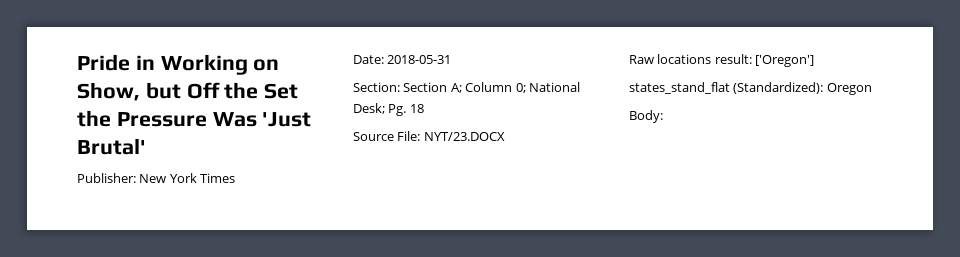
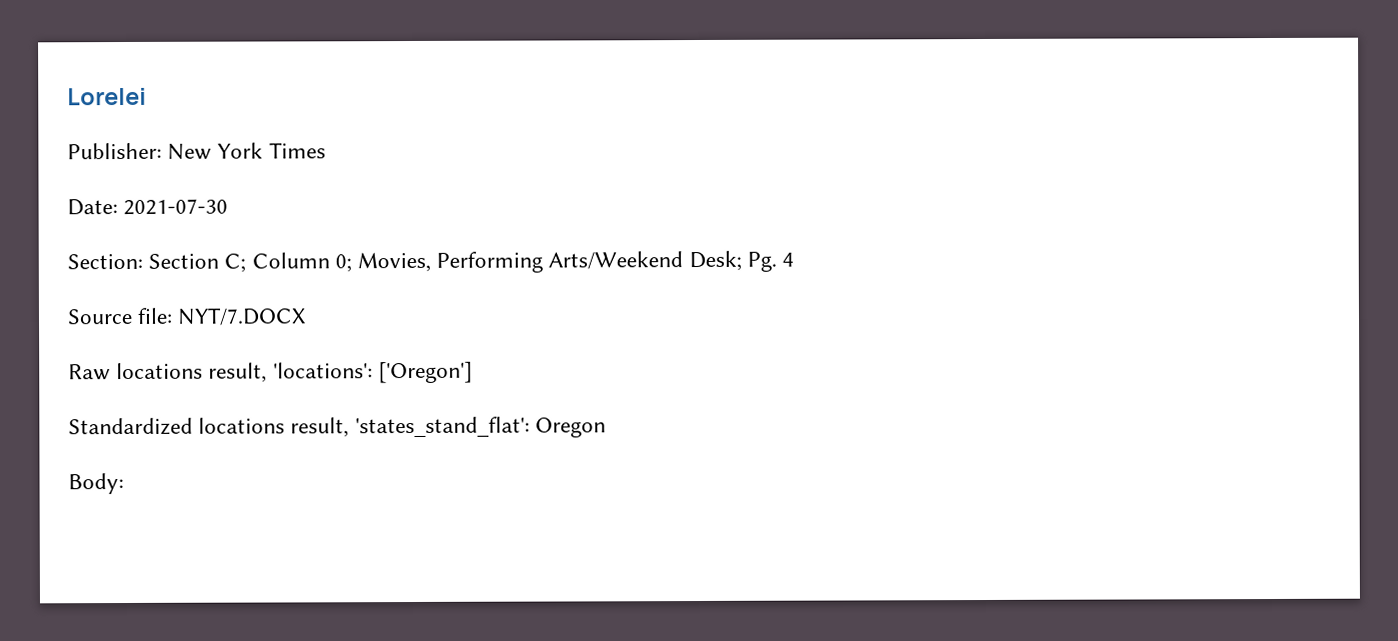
- Pride in Working on Show, but Off the Set the Pressure Was 'Just Brutal'
+ Lorelei
- Date: 2018-05-31
+ Date: 2021-07-30
- Section: Section A; Column 0; National Desk; Pg. 18
+ Section: Section C; Column 0; Movies, Performing Arts/Weekend Desk; Pg. 4
- Source File: NYT/23.DOCX
+ Source file: NYT/7.DOCX
- Raw locations result: ['Oregon']
+ Raw locations result, 'locations': ['Oregon']
- states_stand_flat (Standardized): Oregon
+ Standardized locations result, 'states_stand_flat': Oregon

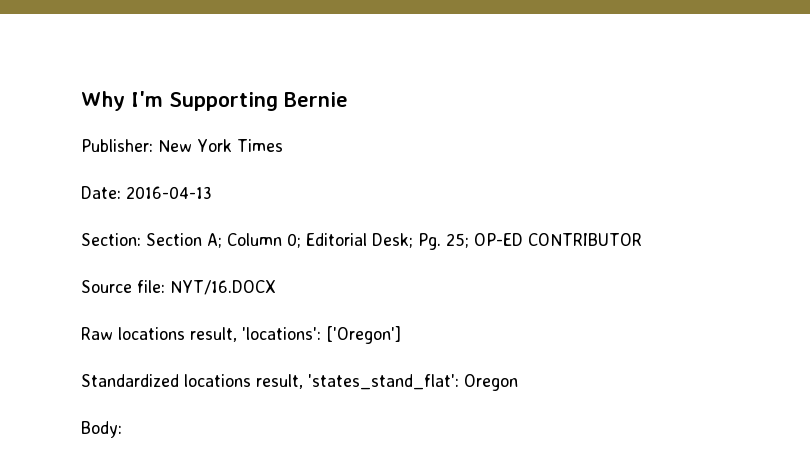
- Lorelei
+ Why I'm Supporting Bernie
- Date: 2021-07-30
+ Date: 2016-04-13
- Section: Section C; Column 0; Movies, Performing Arts/Weekend Desk; Pg. 4
+ Section: Section A; Column 0; Editorial Desk; Pg. 25; OP-ED CONTRIBUTOR
- Source file: NYT/7.DOCX
+ Source file: NYT/16.DOCX

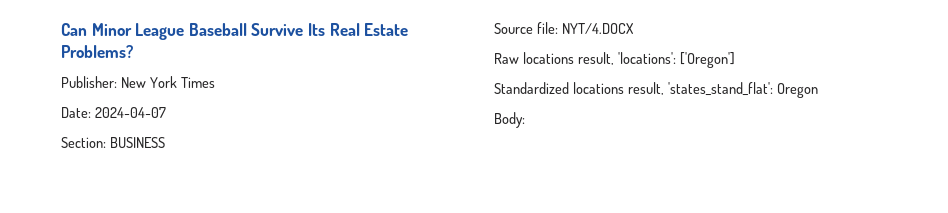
- Why I'm Supporting Bernie
+ Can Minor League Baseball Survive Its Real Estate Problems?
- Date: 2016-04-13
+ Date: 2024-04-07
- Section: Section A; Column 0; Editorial Desk; Pg. 25; OP-ED CONTRIBUTOR
+ Section: BUSINESS
- Source file: NYT/16.DOCX
+ Source file: NYT/4.DOCX

